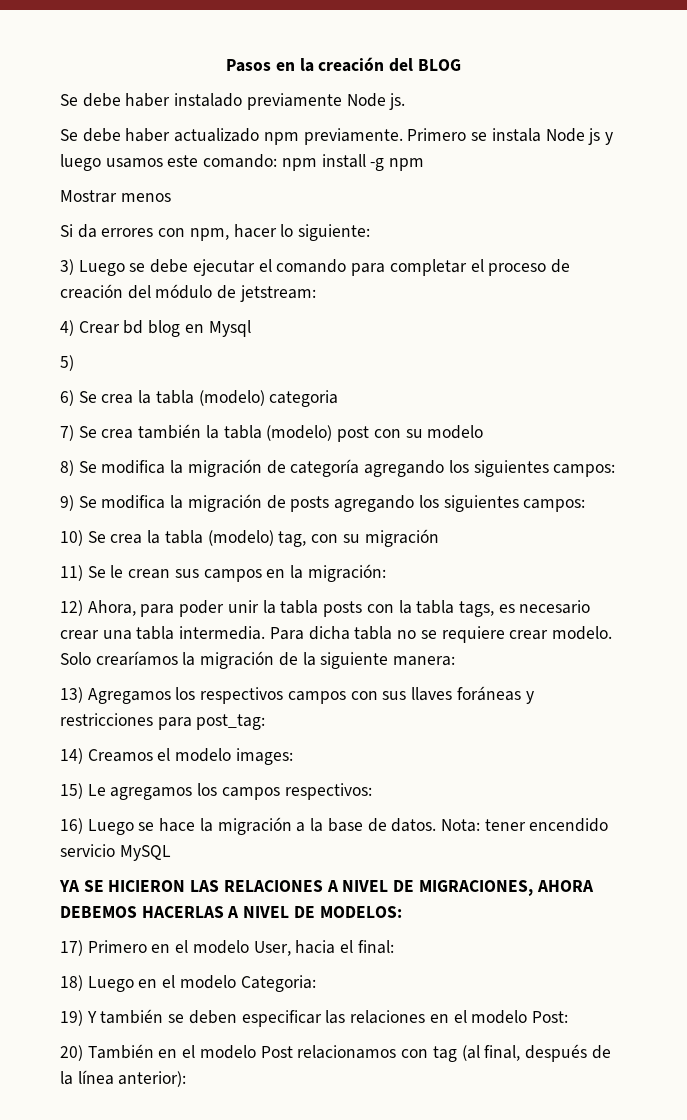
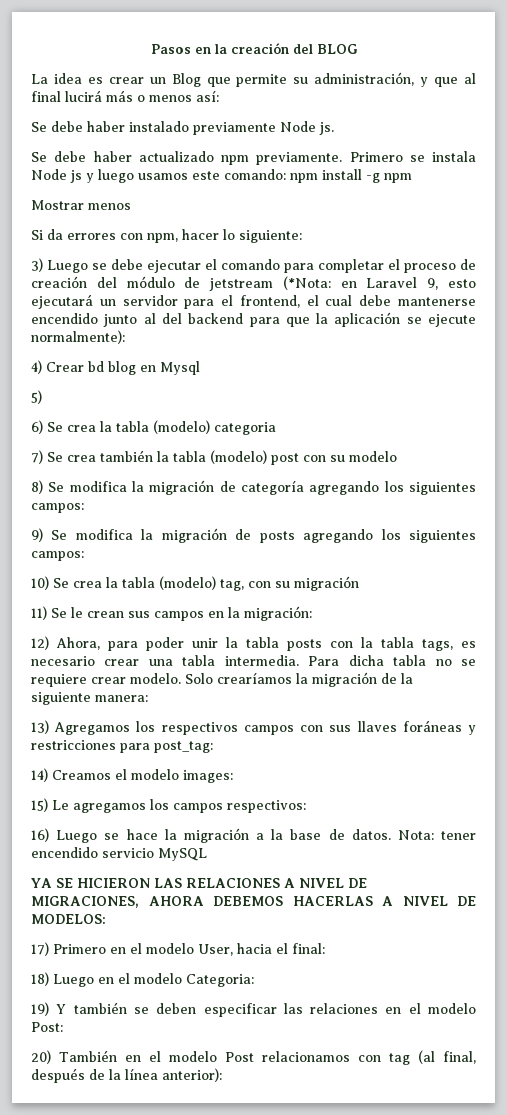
+ La idea es crear un Blog que permite su administración, y que al final lucirá más o menos así:
- 3) Luego se debe ejecutar el comando para completar el proceso de creación del módulo de jetstream:
+ 3) Luego se debe ejecutar el comando para completar el proceso de creación del módulo de jetstream (*Nota: en Laravel 9, esto ejecutará un servidor para el frontend, el cual debe mantenerse encendido junto al del backend para que la aplicación se ejecute normalmente):

